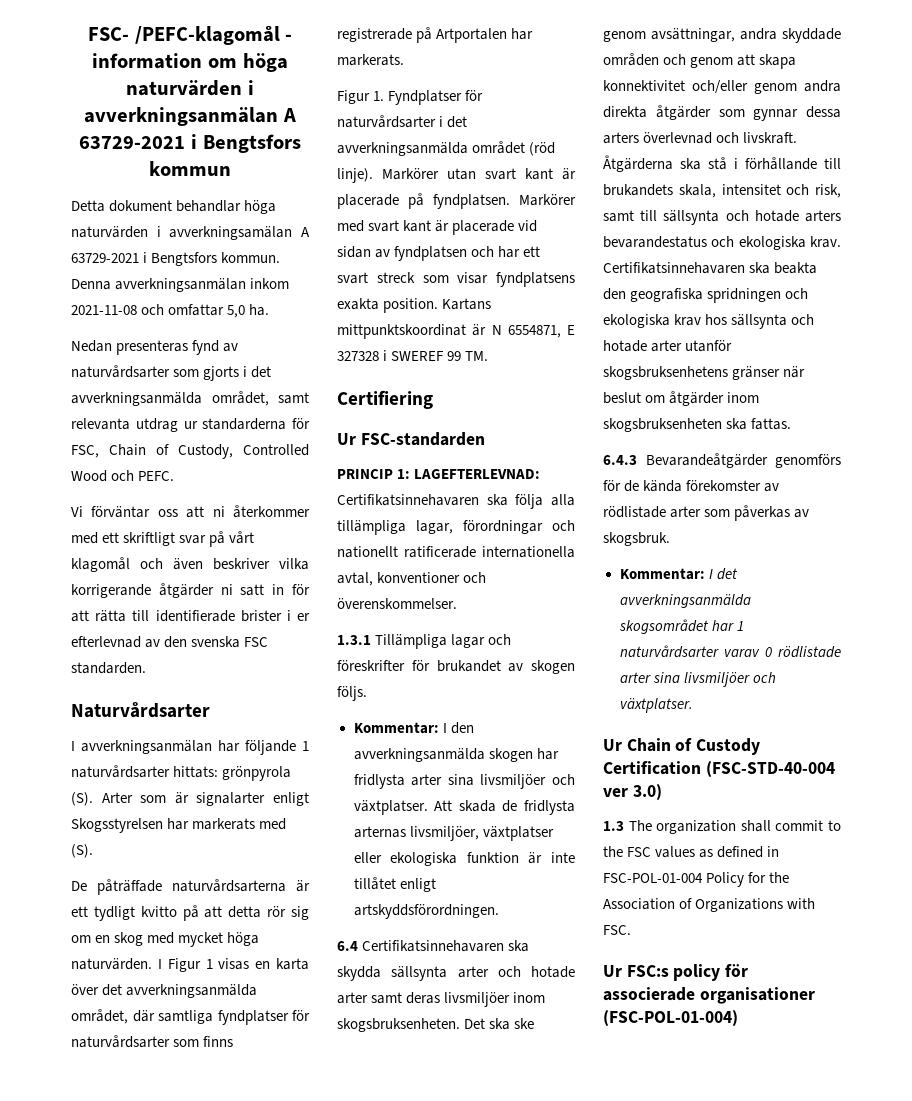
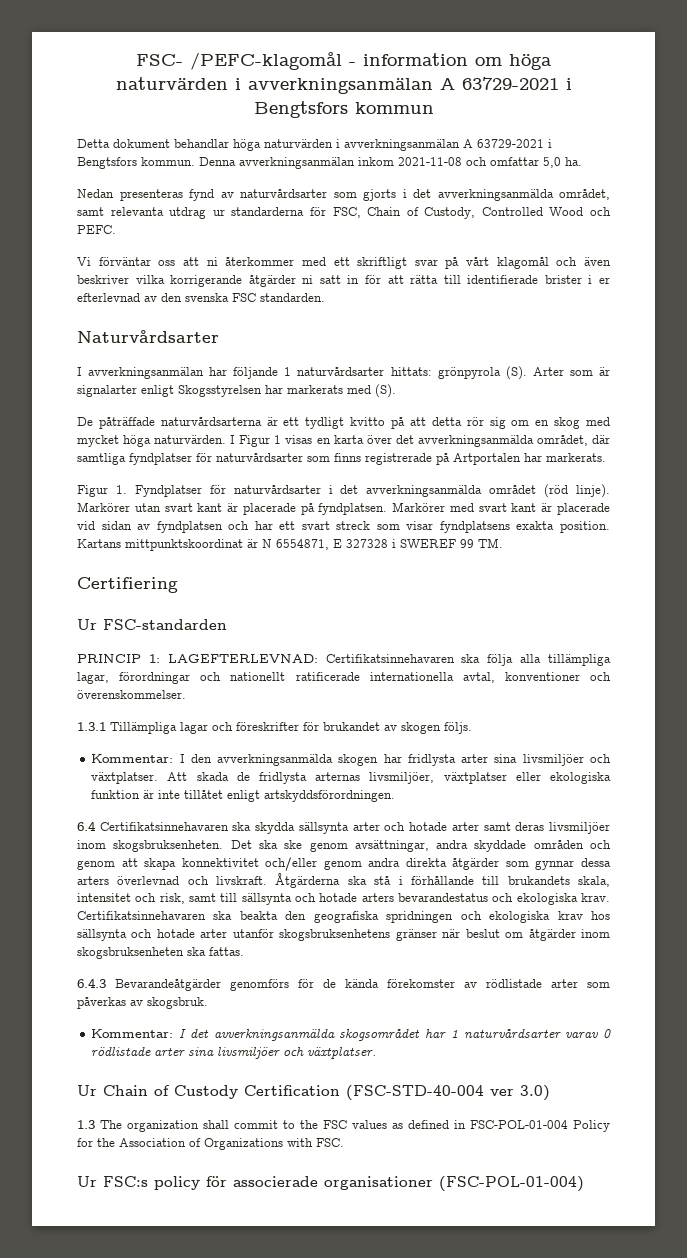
- Detta dokument behandlar höga naturvärden i avverkningsamälan A 63729-2021 i Bengtsfors kommun.
+ Detta dokument behandlar höga naturvärden i avverkningsanmälan A 63729-2021 i Bengtsfors kommun.

